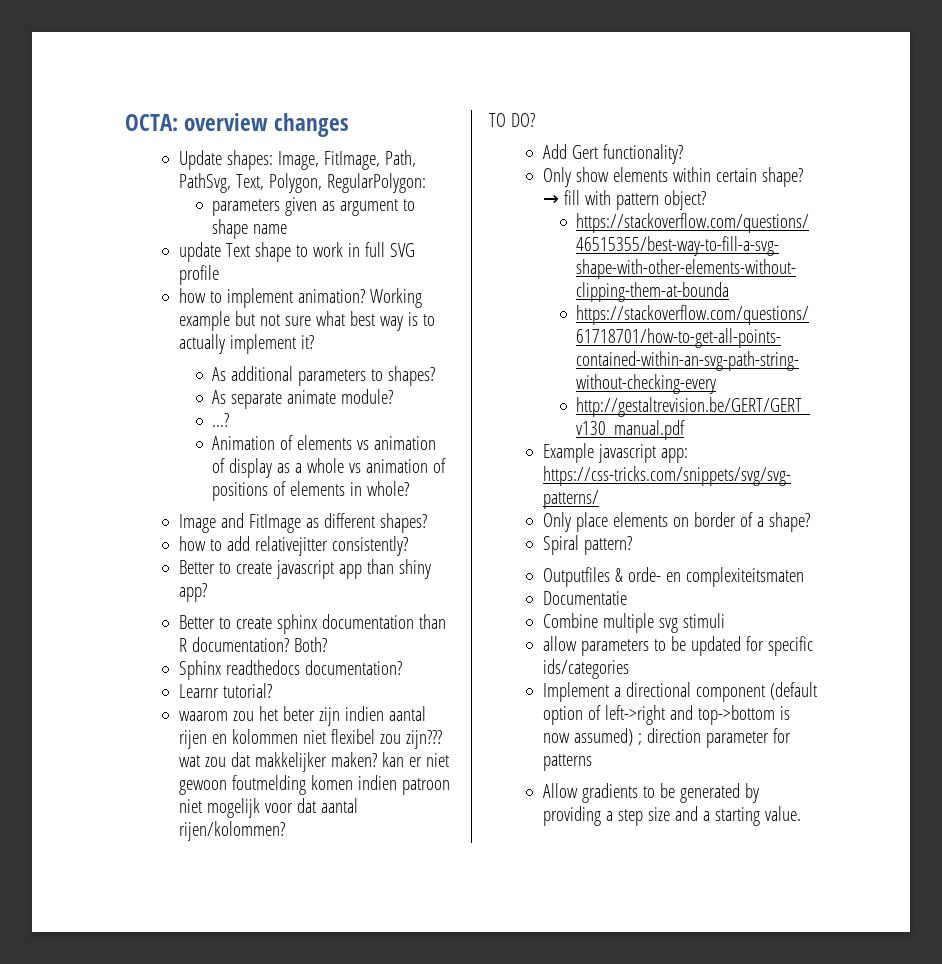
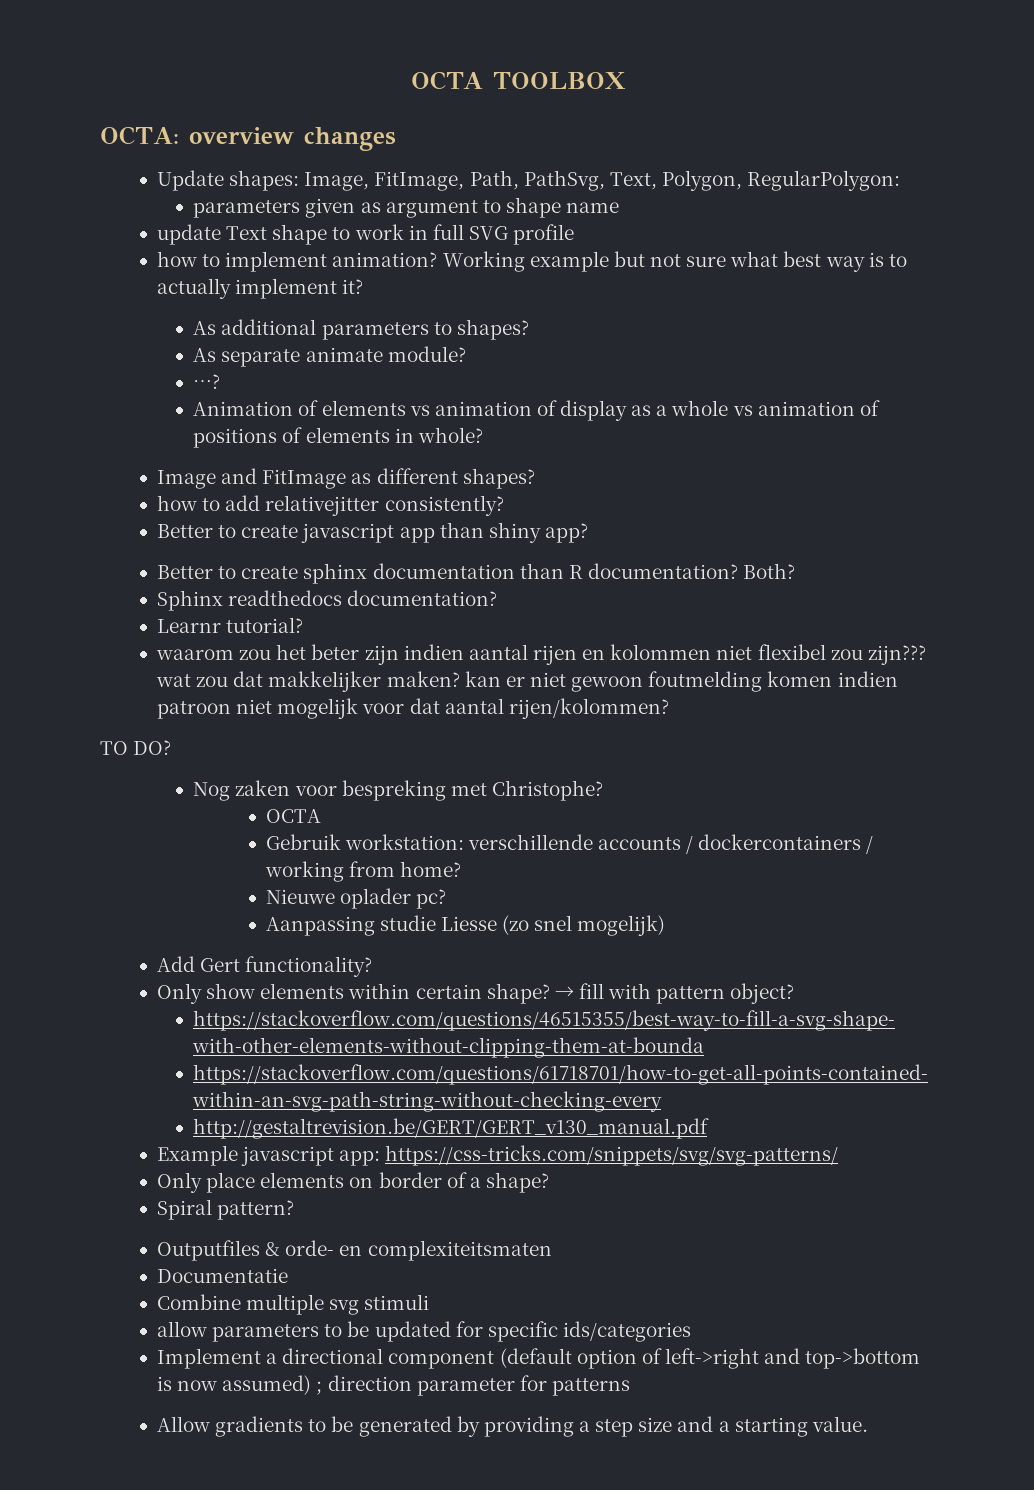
+ OCTA TOOLBOX
+ Nog zaken voor bespreking met Christophe?
+ OCTA
+ Gebruik workstation: verschillende accounts / dockercontainers / working from home?
+ Nieuwe oplader pc?
+ Aanpassing studie Liesse (zo snel mogelijk)

